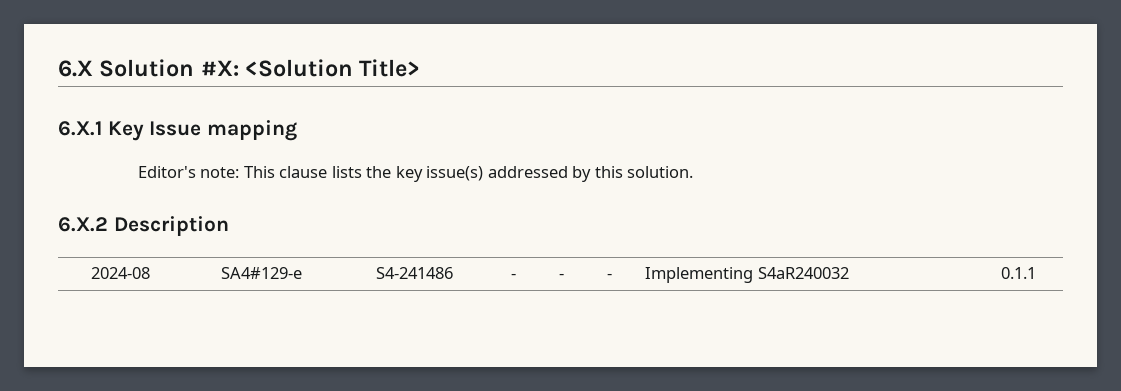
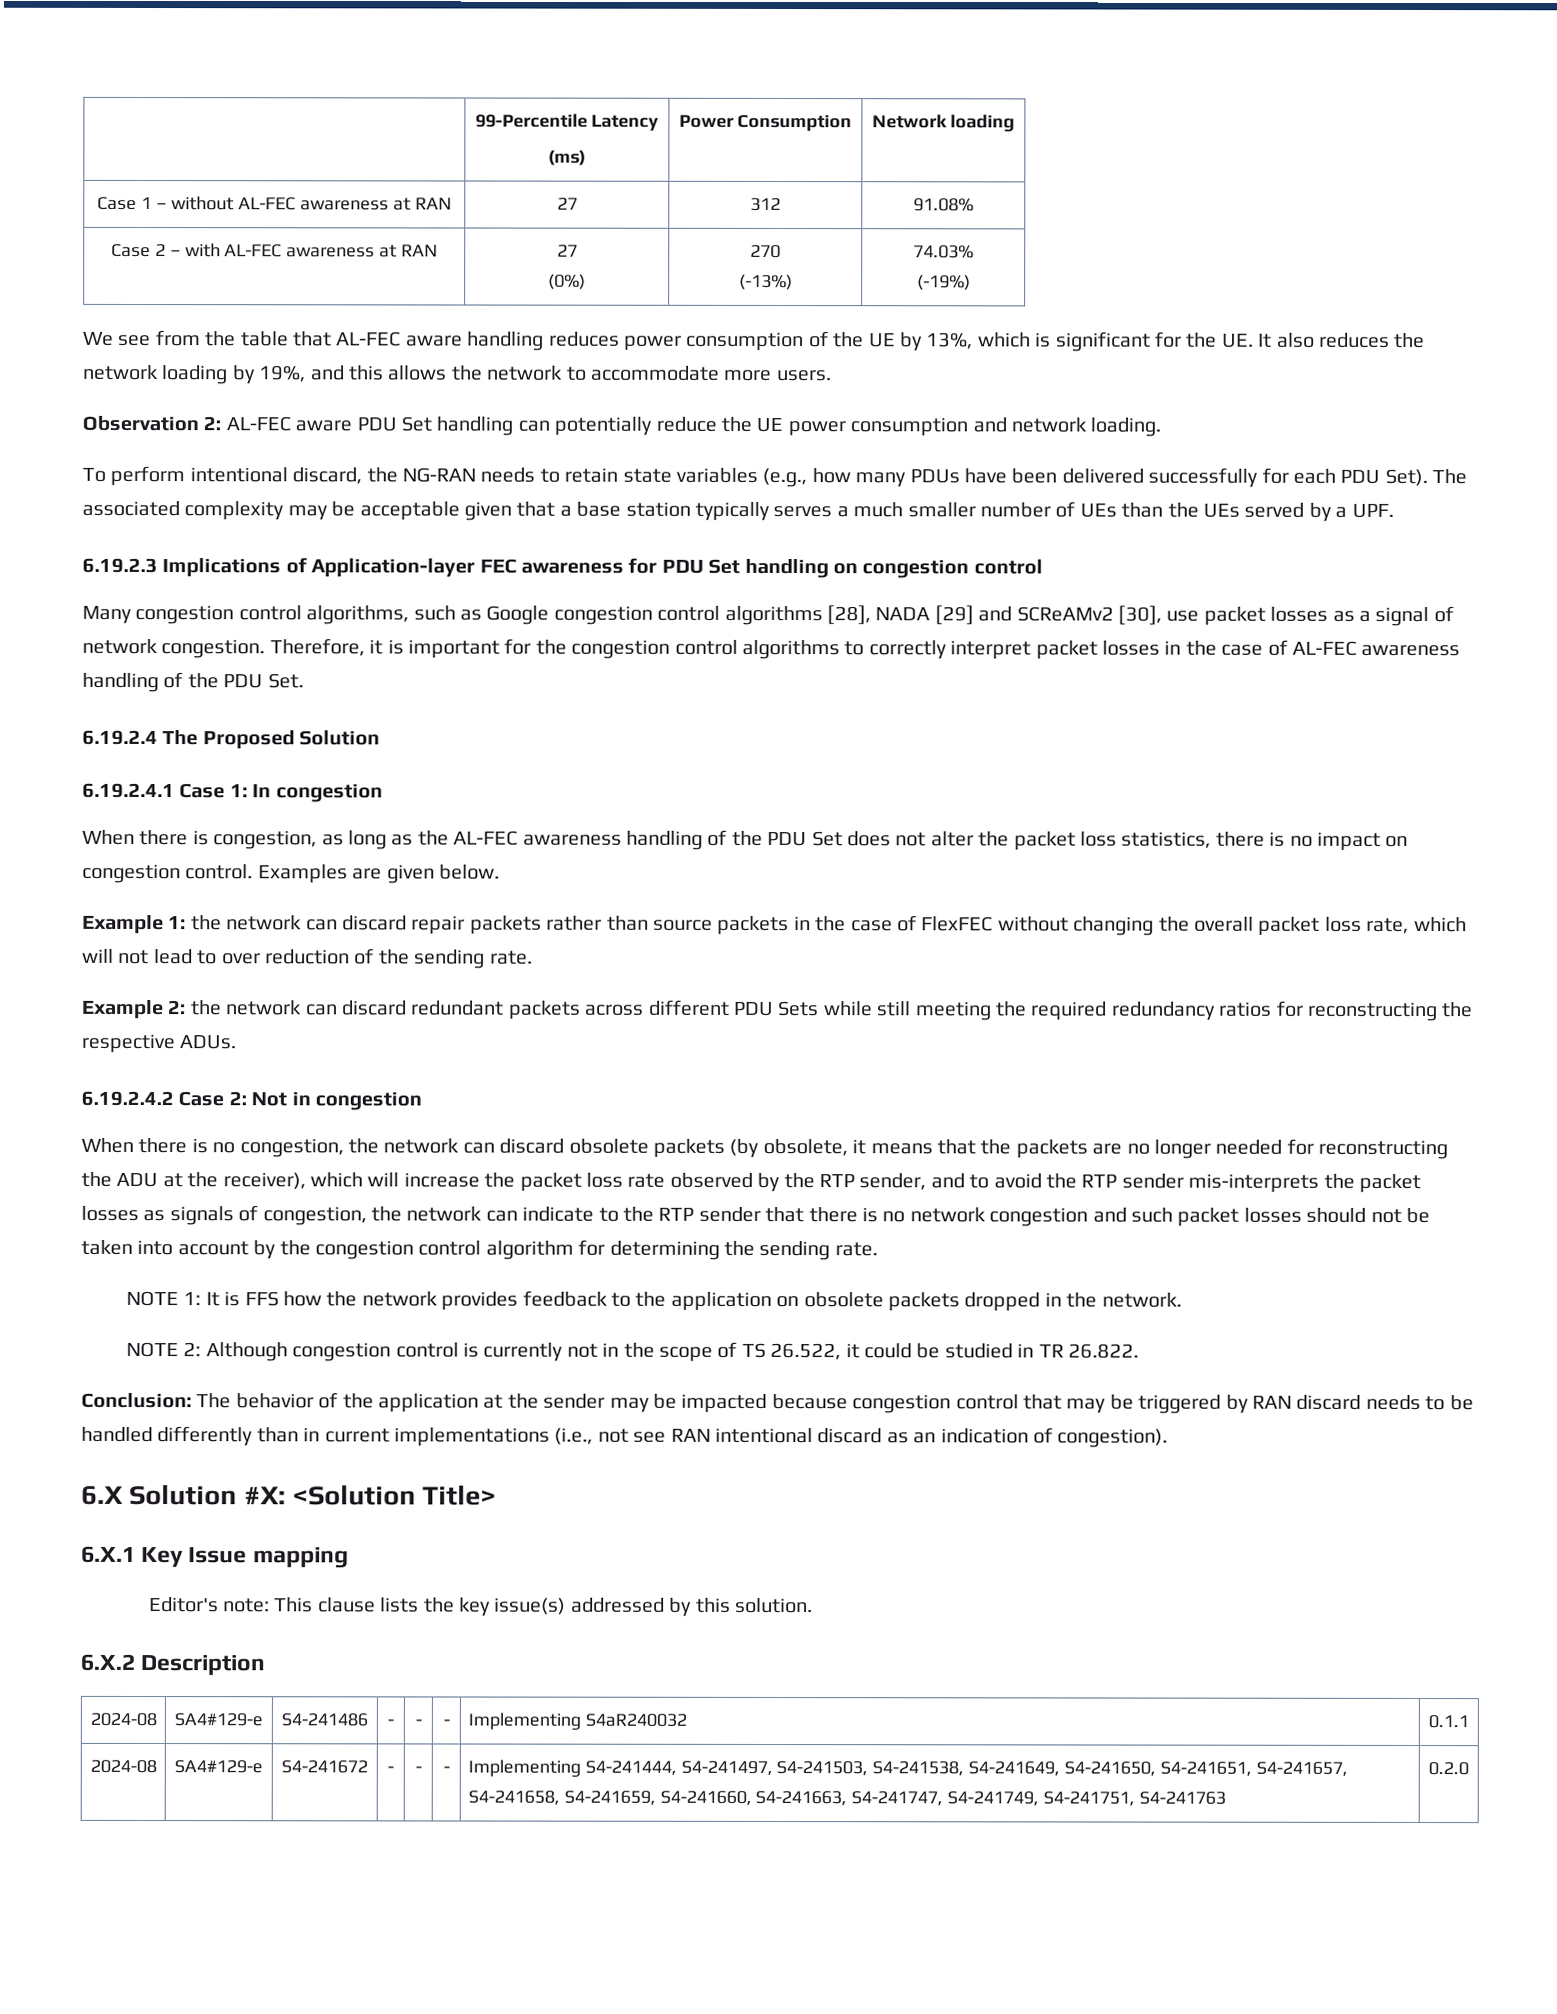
+ | 99-Percentile Latency
+ (ms) | Power Consumption | Network loading
+ Case 1 – without AL-FEC awareness at RAN | 27 | 312 | 91.08%
+ Case 2 – with AL-FEC awareness at RAN | 27
+ (0%) | 270
+ (-13%) | 74.03%
+ (-19%)
+ We see from the table that AL-FEC aware handling reduces power consumption of the UE by 13%, which is significant for the UE. It also reduces the network loading by 19%, and this allows the network to accommodate more users.
+ Observation 2: AL-FEC aware PDU Set handling can potentially reduce the UE power consumption and network loading.
+ To perform intentional discard, the NG-RAN needs to retain state variables (e.g., how many PDUs have been delivered successfully for each PDU Set). The associated complexity may be acceptable given that a base station typically serves a much smaller number of UEs than the UEs served by a UPF.
+ 6.19.2.3 Implications of Application-layer FEC awareness for PDU Set handling on congestion control
+ Many congestion control algorithms, such as Google congestion control algorithms [28], NADA [29] and SCReAMv2 [30], use packet losses as a signal of network congestion. Therefore, it is important for the congestion control algorithms to correctly interpret packet losses in the case of AL-FEC awareness handling of the PDU Set.
+ 6.19.2.4 The Proposed Solution
+ 6.19.2.4.1 Case 1: In congestion
+ When there is congestion, as long as the AL-FEC awareness handling of the PDU Set does not alter the packet loss statistics, there is no impact on congestion control. Examples are given below.
+ Example 1: the network can discard repair packets rather than source packets in the case of FlexFEC without changing the overall packet loss rate, which will not lead to over reduction of the sending rate.
+ Example 2: the network can discard redundant packets across different PDU Sets while still meeting the required redundancy ratios for reconstructing the respective ADUs.
+ 6.19.2.4.2 Case 2: Not in congestion
+ When there is no congestion, the network can discard obsolete packets (by obsolete, it means that the packets are no longer needed for reconstructing the ADU at the receiver), which will increase the packet loss rate observed by the RTP sender, and to avoid the RTP sender mis-interprets the packet losses as signals of congestion, the network can indicate to the RTP sender that there is no network congestion and such packet losses should not be taken into account by the congestion control algorithm for determining the sending rate.
+ NOTE 1: It is FFS how the network provides feedback to the application on obsolete packets dropped in the network.
+ NOTE 2: Although congestion control is currently not in the scope of TS 26.522, it could be studied in TR 26.822.
+ Conclusion: The behavior of the application at the sender may be impacted because congestion control that may be triggered by RAN discard needs to be handled differently than in current implementations (i.e., not see RAN intentional discard as an indication of congestion).
+ 2024-08 | SA4#129-e | S4-241672 | - | - | - | Implementing S4-241444, S4-241497, S4-241503, S4-241538, S4-241649, S4-241650, S4-241651, S4-241657, S4-241658, S4-241659, S4-241660, S4-241663, S4-241747, S4-241749, S4-241751, S4-241763 | 0.2.0

